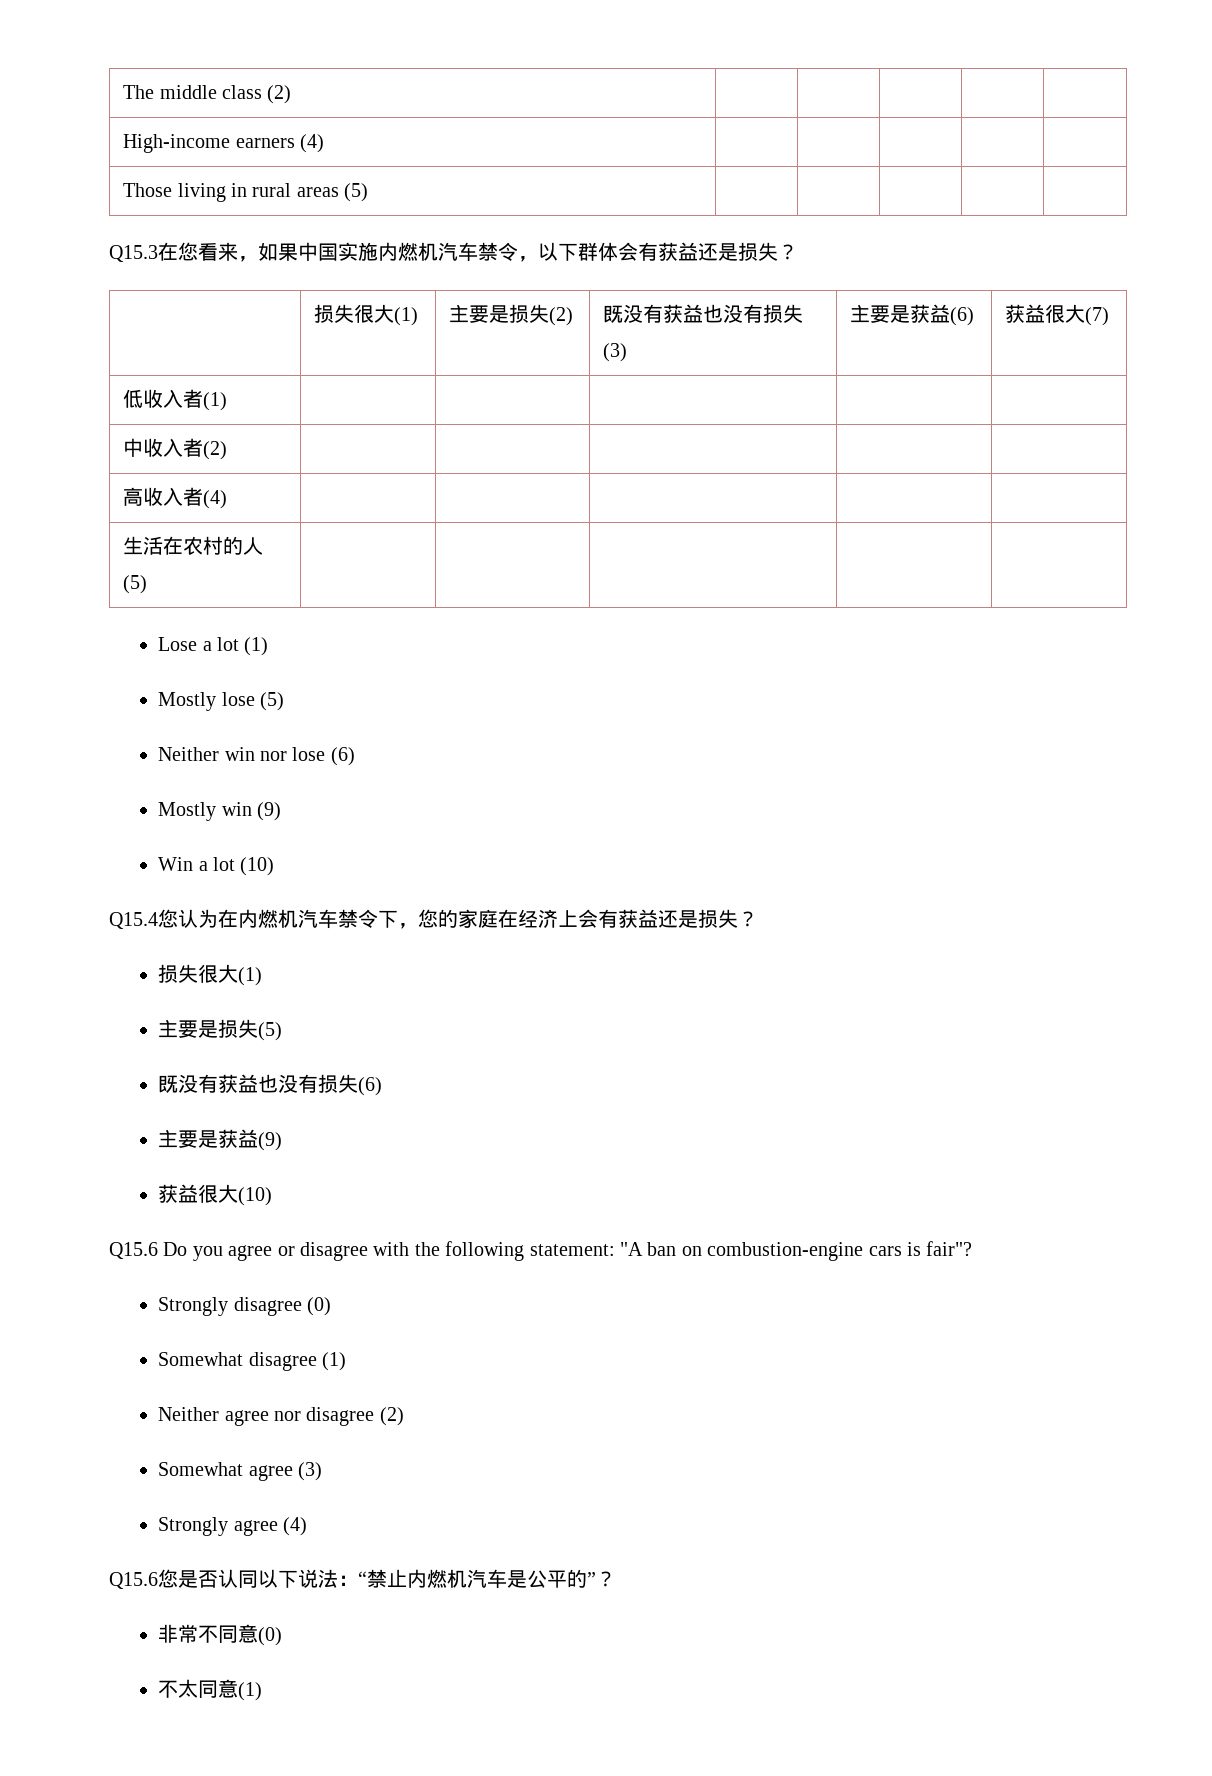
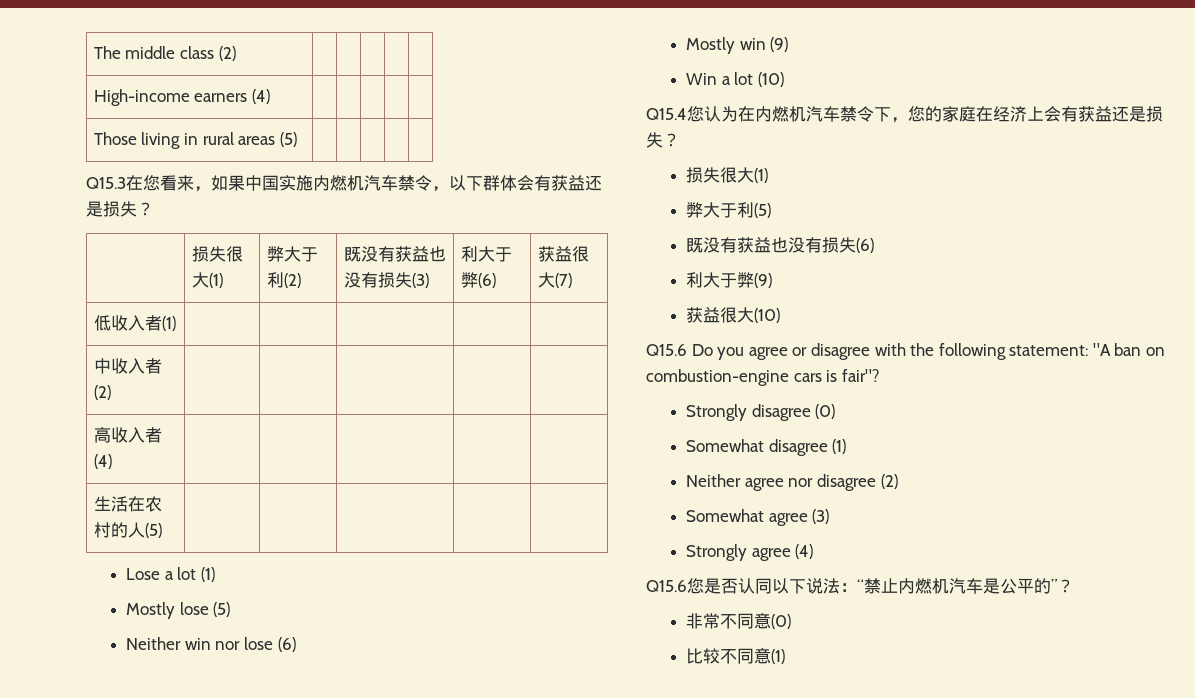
- | 损失很大(1) | 主要是损失(2) | 既没有获益也没有损失(3) | 主要是获益(6) | 获益很大(7)
+ | 损失很大(1) | 弊大于利(2) | 既没有获益也没有损失(3) | 利大于弊(6) | 获益很大(7)
- 主要是损失(5)
+ 弊大于利(5)
- 主要是获益(9)
+ 利大于弊(9)
- 不太同意(1)
+ 比较不同意(1)

